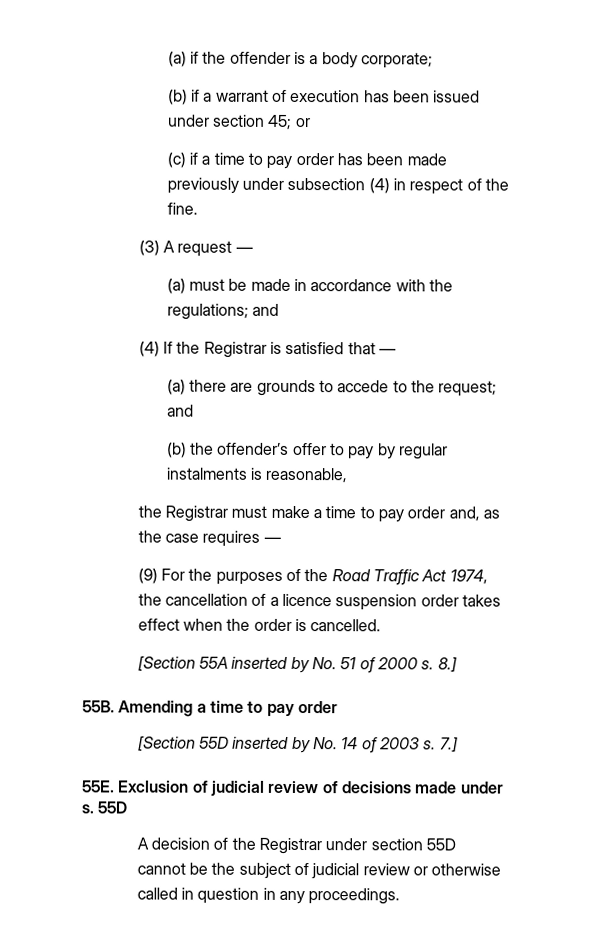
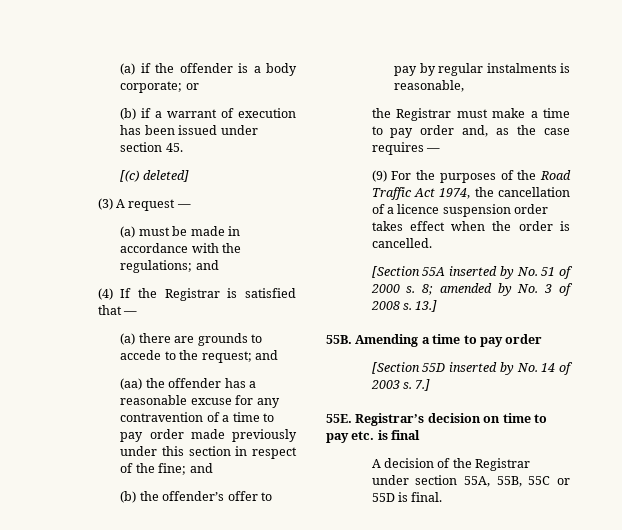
- (a) if the offender is a body corporate;
+ (a) if the offender is a body corporate; or
- (b) if a warrant of execution has been issued under section 45; or
- (c) if a time to pay order has been made previously under subsection (4) in respect of the fine.
+ (b) if a warrant of execution has been issued under section 45.
+ [(c) deleted]
+ (aa) the offender has a reasonable excuse for any contravention of a time to pay order made previously under this section in respect of the fine; and
- 8.]
+ 8; amended by No. 3 of 2008 s. 13.]
- Exclusion of judicial review of decisions made under s. 55D
+ Registrar’s decision on time to pay etc. is final
- A decision of the Registrar under section 55D cannot be the subject of judicial review or otherwise called in question in any proceedings.
+ A decision of the Registrar under section 55A, 55B, 55C or 55D is final.

